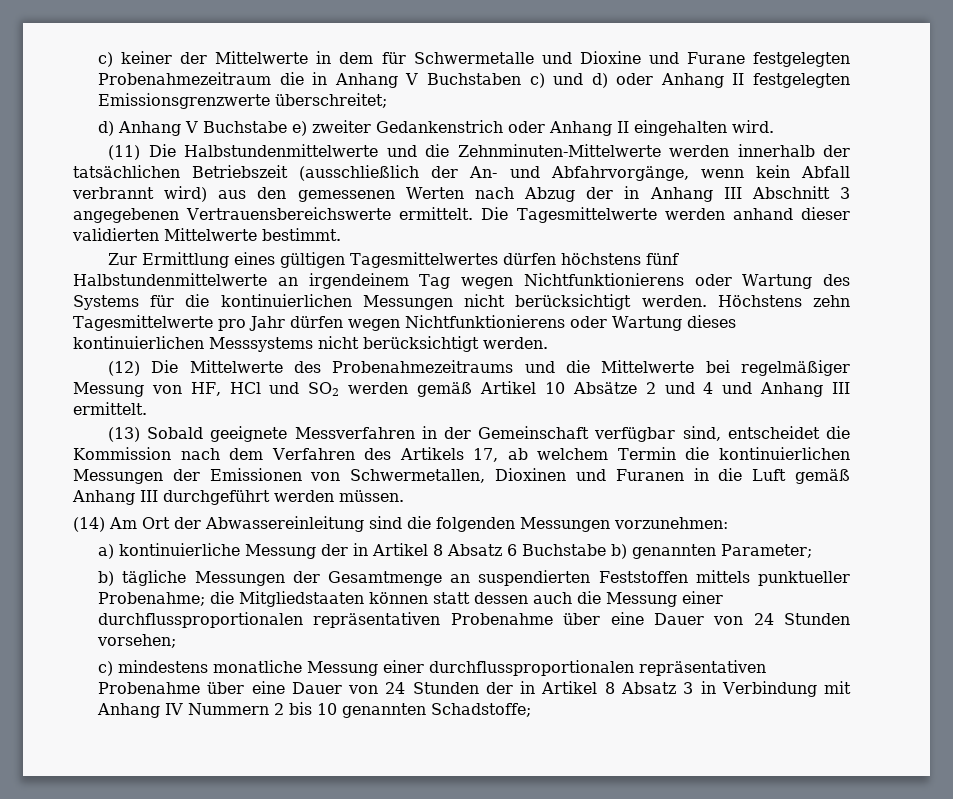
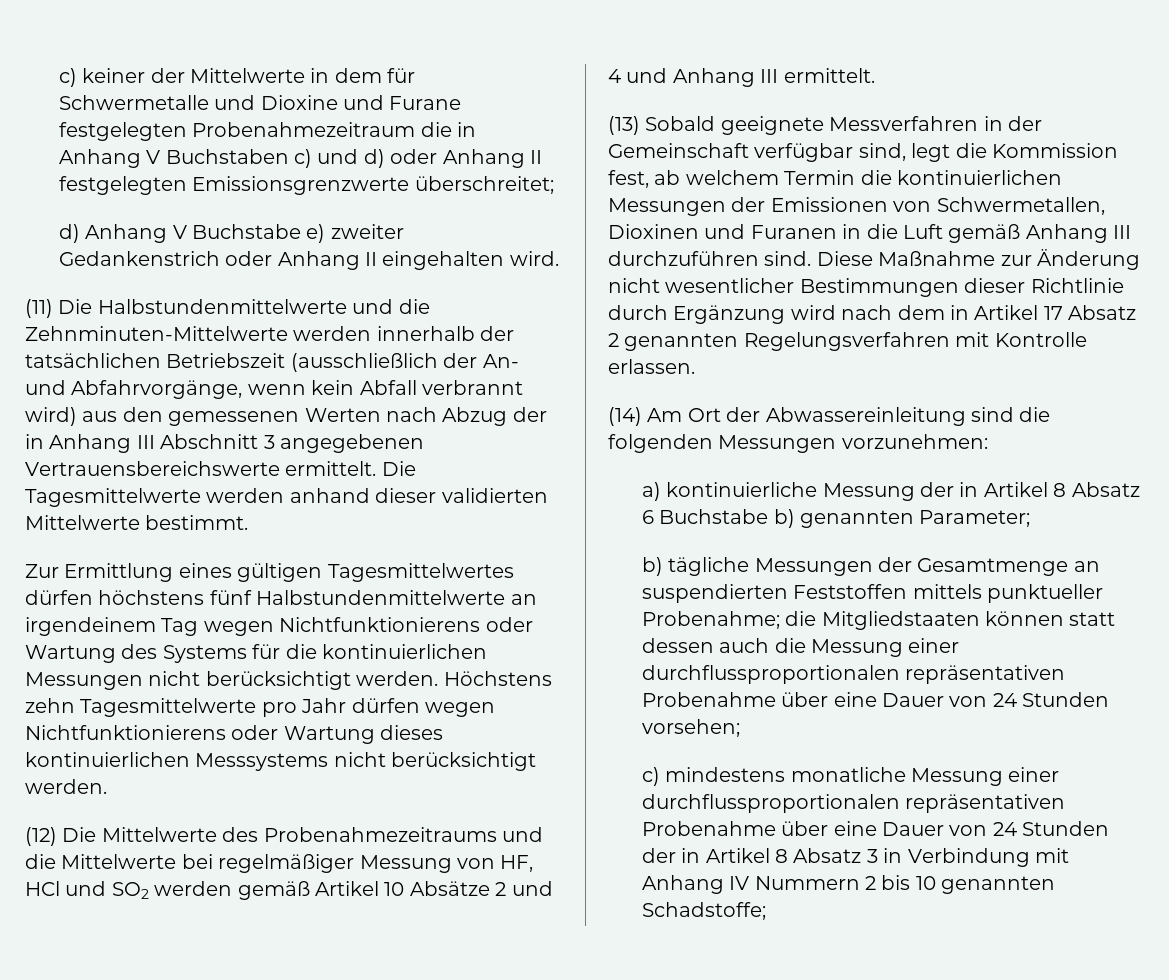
- (13) Sobald geeignete Messverfahren in der Gemeinschaft verfügbar sind, entscheidet die Kommission nach dem Verfahren des Artikels 17, ab welchem Termin die kontinuierlichen Messungen der Emissionen von Schwermetallen, Dioxinen und Furanen in die Luft gemäß Anhang III durchgeführt werden müssen.
+ (13) Sobald geeignete Messverfahren in der Gemeinschaft verfügbar sind, legt die Kommission fest, ab welchem Termin die kontinuierlichen Messungen der Emissionen von Schwermetallen, Dioxinen und Furanen in die Luft gemäß Anhang III durchzuführen sind. Diese Maßnahme zur Änderung nicht wesentlicher Bestimmungen dieser Richtlinie durch Ergänzung wird nach dem in Artikel 17 Absatz 2 genannten Regelungsverfahren mit Kontrolle erlassen.

